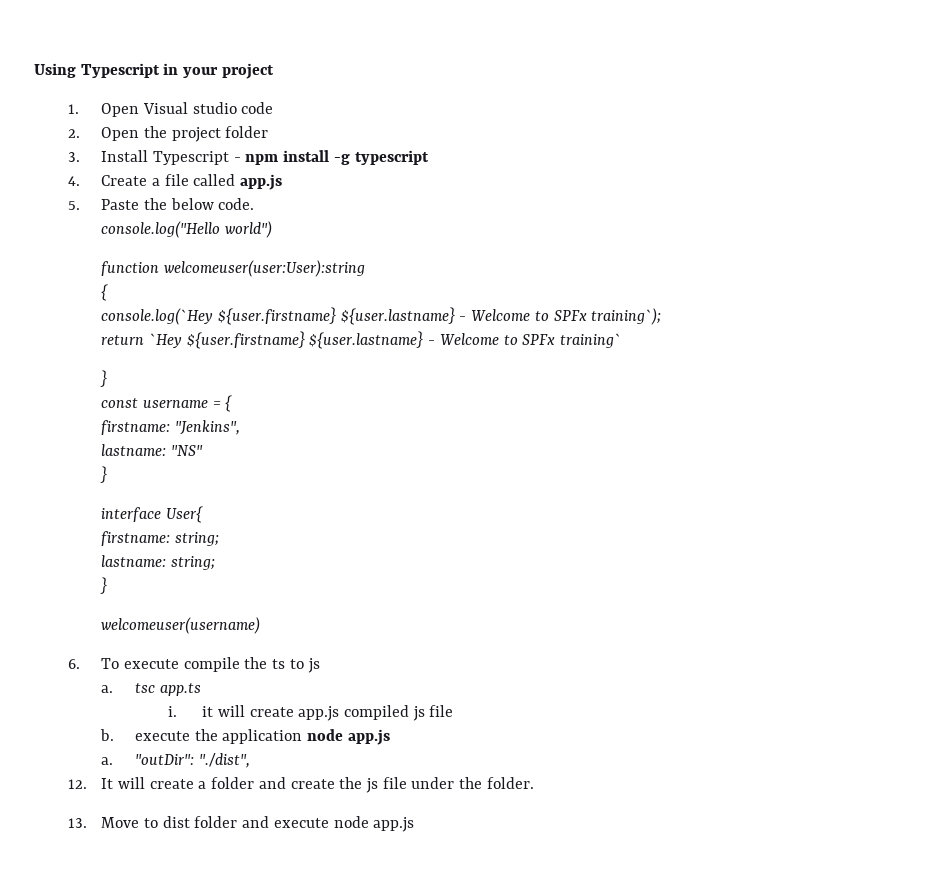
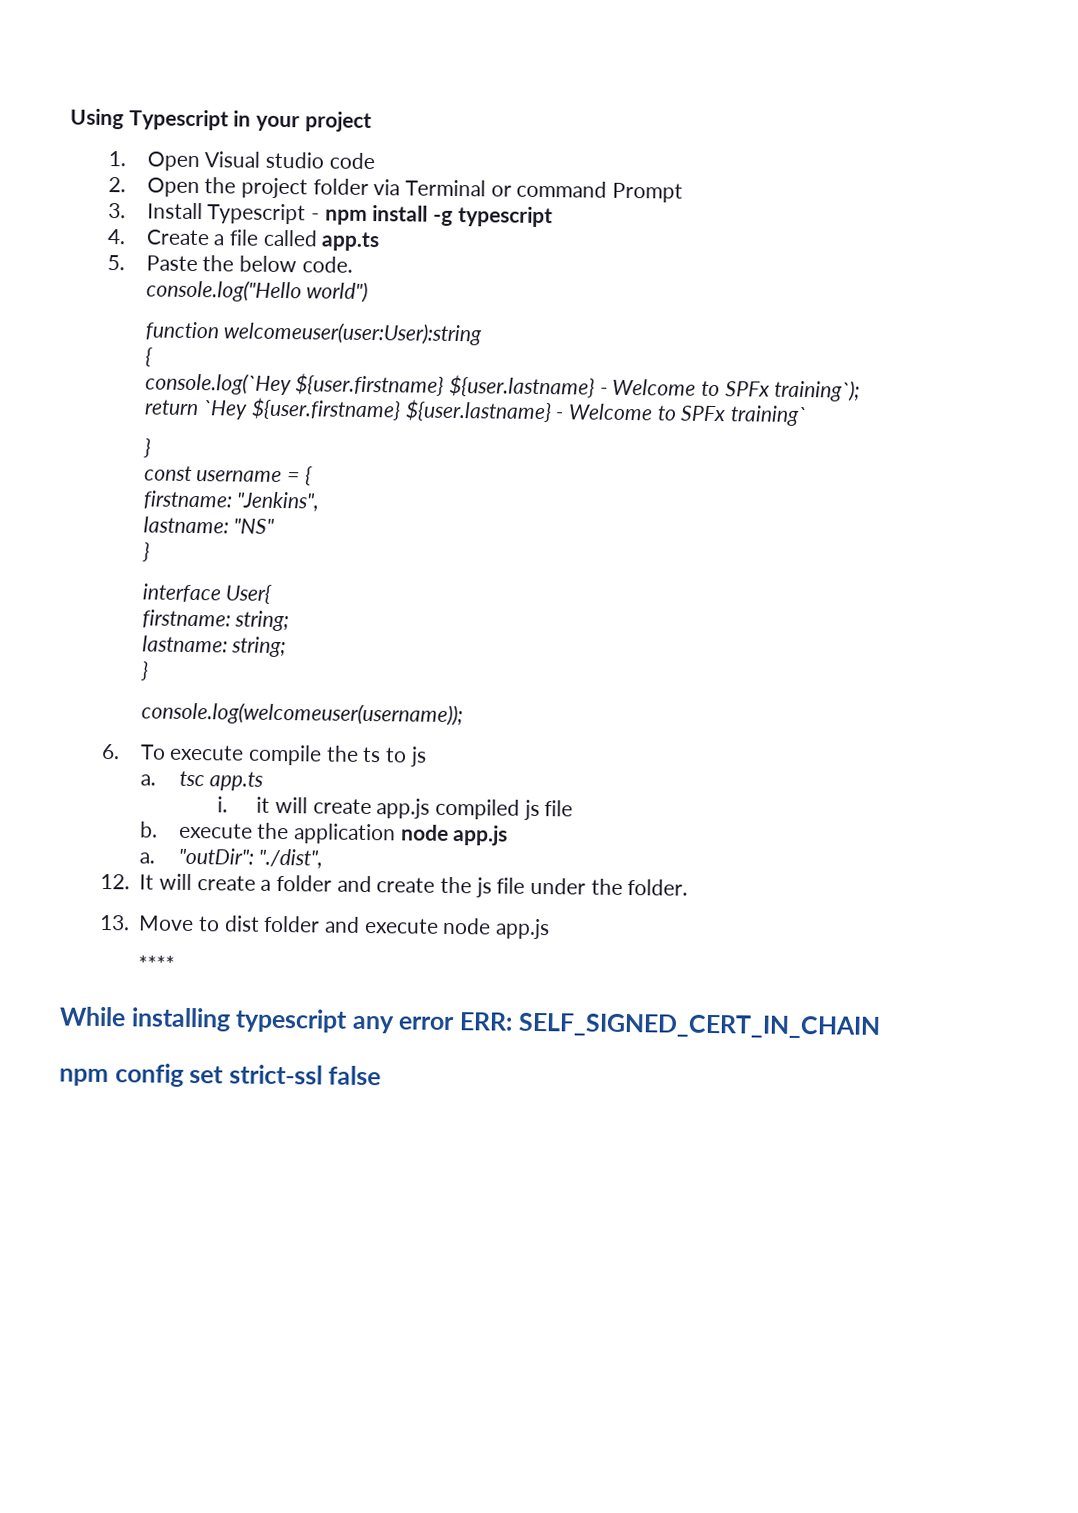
- 2. Open the project folder
+ 2. Open the project folder via Terminal or command Prompt
- 4. Create a file called app.js
+ 4. Create a file called app.ts
- welcomeuser(username)
+ console.log(welcomeuser(username));
+ ****
+ While installing typescript any error ERR: SELF_SIGNED_CERT_IN_CHAIN
+ npm config set strict-ssl false

